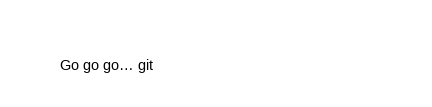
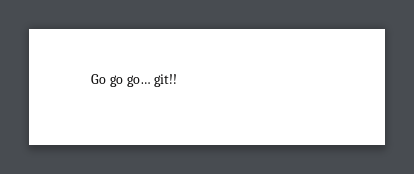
- Go go go… git
+ Go go go… git!!

